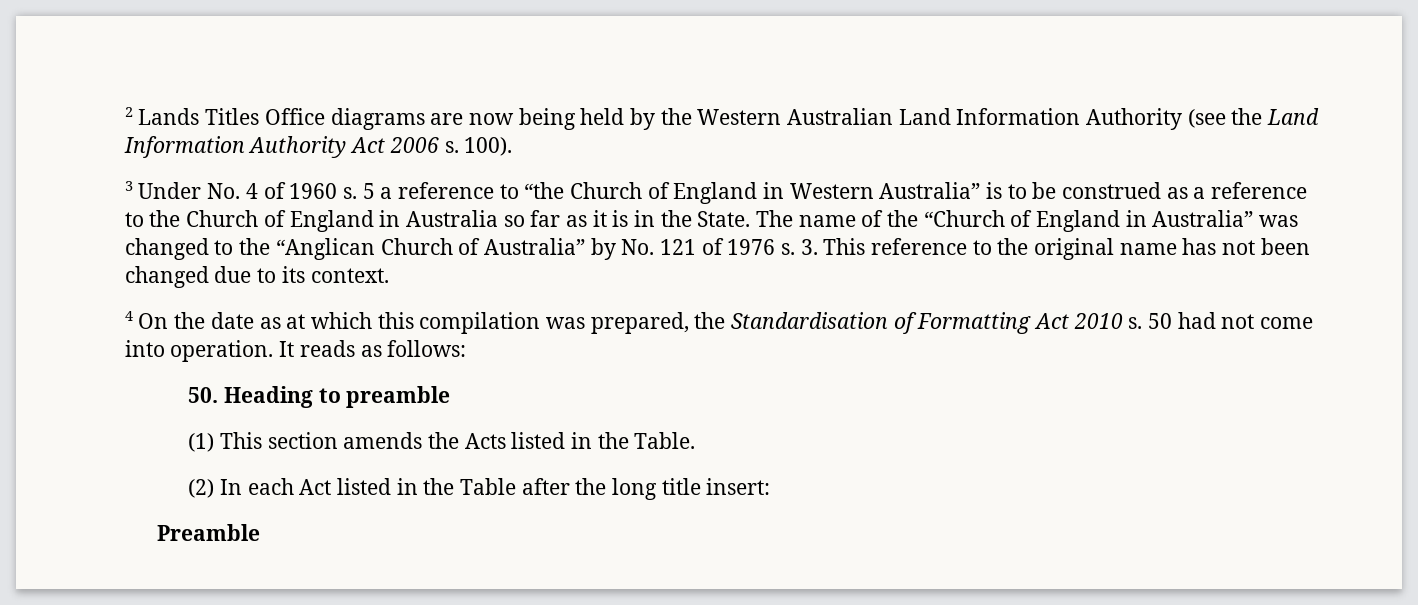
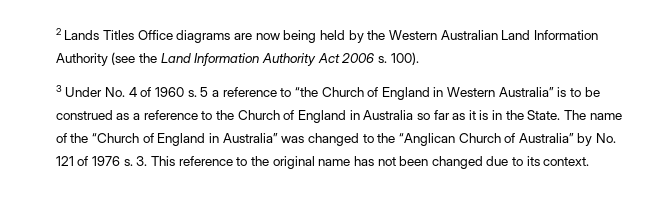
- 4 On the date as at which this compilation was prepared, the Standardisation of Formatting Act 2010 s. 50 had not come into operation. It reads as follows:
- 50. Heading to preamble
- (1) This section amends the Acts listed in the Table.
- (2) In each Act listed in the Table after the long title insert:
- Preamble

